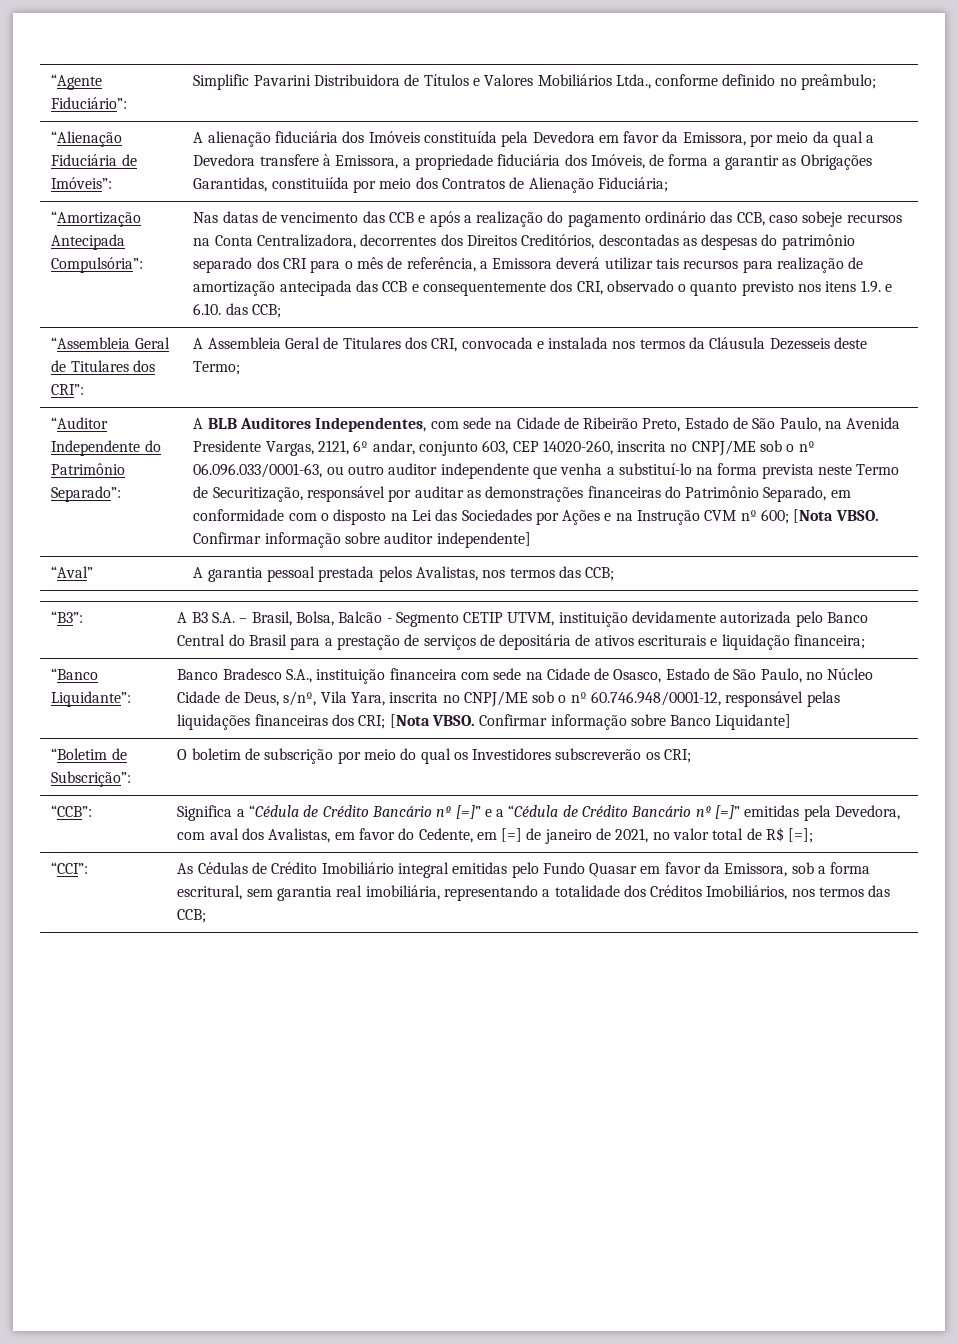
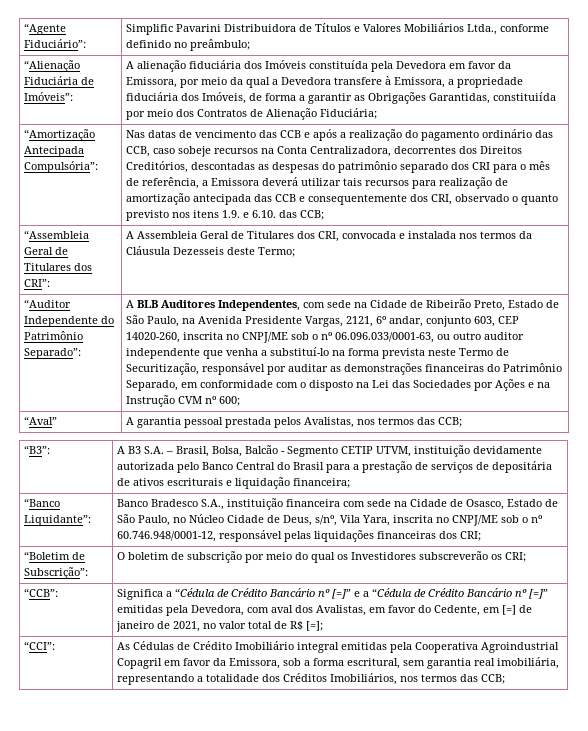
- [Nota VBSO. Confirmar informação sobre auditor independente]
- Banco Bradesco S.A., instituição financeira com sede na Cidade de Osasco, Estado de São Paulo, no Núcleo Cidade de Deus, s/nº, Vila Yara, inscrita no CNPJ/ME sob o nº 60.746.948/0001-12, responsável pelas liquidações financeiras dos CRI; [Nota VBSO. Confirmar informação sobre Banco Liquidante]
+ Banco Bradesco S.A., instituição financeira com sede na Cidade de Osasco, Estado de São Paulo, no Núcleo Cidade de Deus, s/nº, Vila Yara, inscrita no CNPJ/ME sob o nº 60.746.948/0001-12, responsável pelas liquidações financeiras dos CRI;
- “CCI”: | As Cédulas de Crédito Imobiliário integral emitidas pelo Fundo Quasar em favor da Emissora, sob a forma escritural, sem garantia real imobiliária, representando a totalidade dos Créditos Imobiliários, nos termos das CCB;
+ “CCI”: | As Cédulas de Crédito Imobiliário integral emitidas pela Cooperativa Agroindustrial Copagril em favor da Emissora, sob a forma escritural, sem garantia real imobiliária, representando a totalidade dos Créditos Imobiliários, nos termos das CCB;

